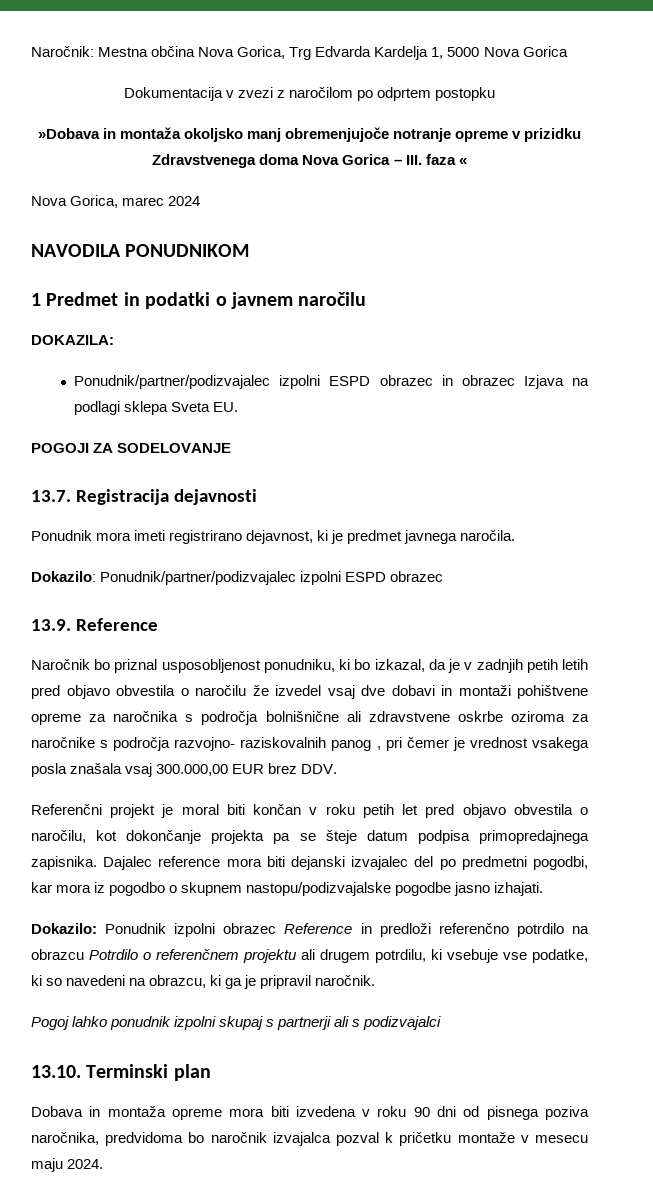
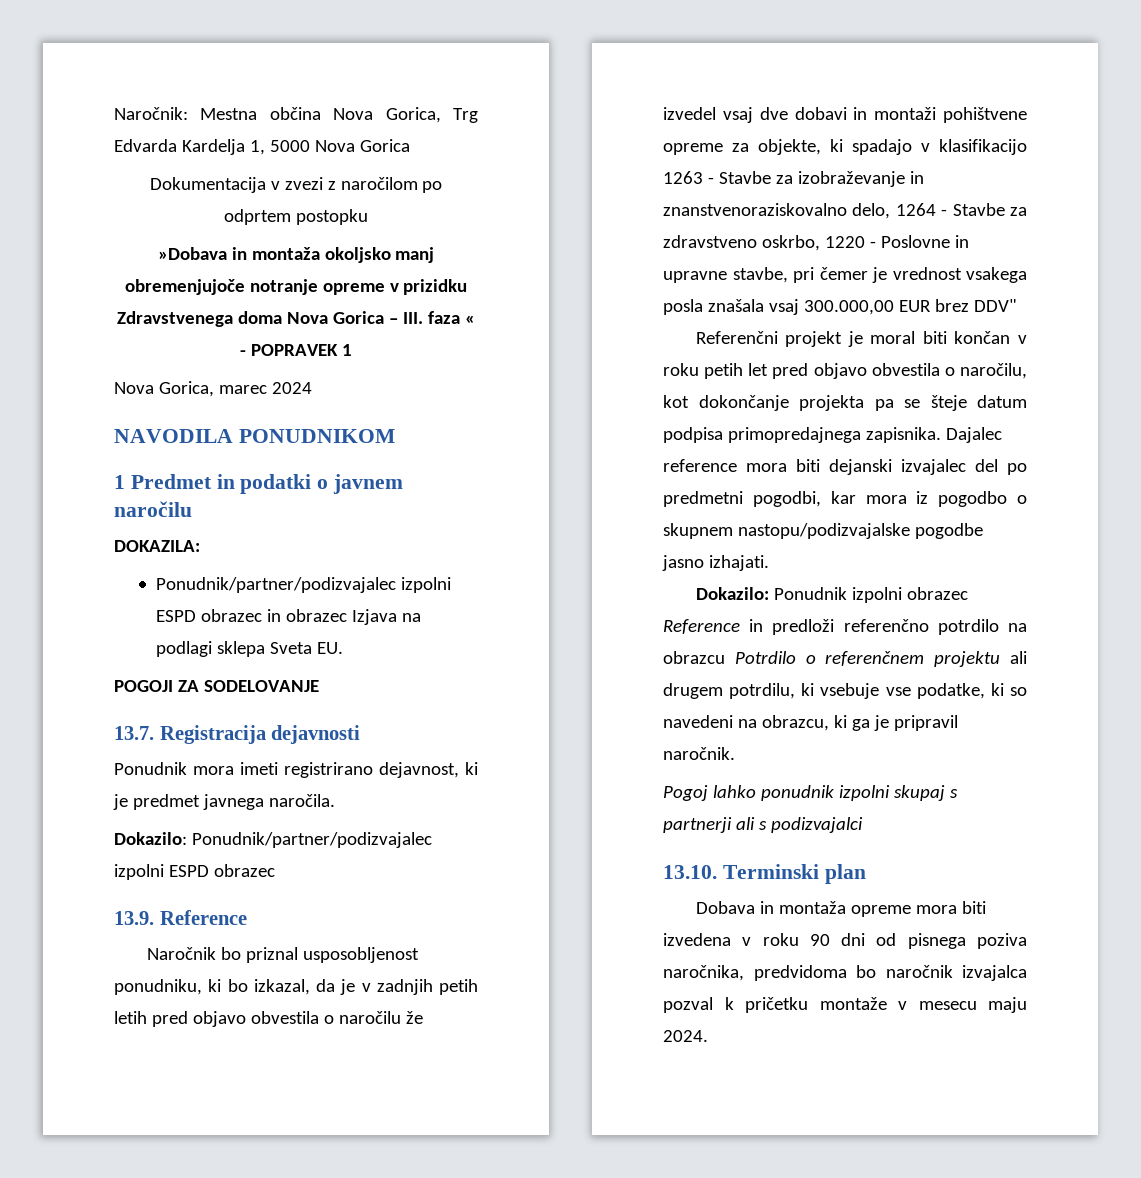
- »Dobava in montaža okoljsko manj obremenjujoče notranje opreme v prizidku Zdravstvenega doma Nova Gorica – III. faza «
+ »Dobava in montaža okoljsko manj obremenjujoče notranje opreme v prizidku Zdravstvenega doma Nova Gorica – III. faza « - POPRAVEK 1
- Naročnik bo priznal usposobljenost ponudniku, ki bo izkazal, da je v zadnjih petih letih pred objavo obvestila o naročilu že izvedel vsaj dve dobavi in montaži pohištvene opreme za naročnika s področja bolnišnične ali zdravstvene oskrbe oziroma za naročnike s področja razvojno- raziskovalnih panog , pri čemer je vrednost vsakega posla znašala vsaj 300.000,00 EUR brez DDV.
+ Naročnik bo priznal usposobljenost ponudniku, ki bo izkazal, da je v zadnjih petih letih pred objavo obvestila o naročilu že izvedel vsaj dve dobavi in montaži pohištvene opreme za objekte, ki spadajo v klasifikacijo 1263 - Stavbe za izobraževanje in znanstvenoraziskovalno delo, 1264 - Stavbe za zdravstveno oskrbo, 1220 - Poslovne in upravne stavbe, pri čemer je vrednost vsakega posla znašala vsaj 300.000,00 EUR brez DDV"

